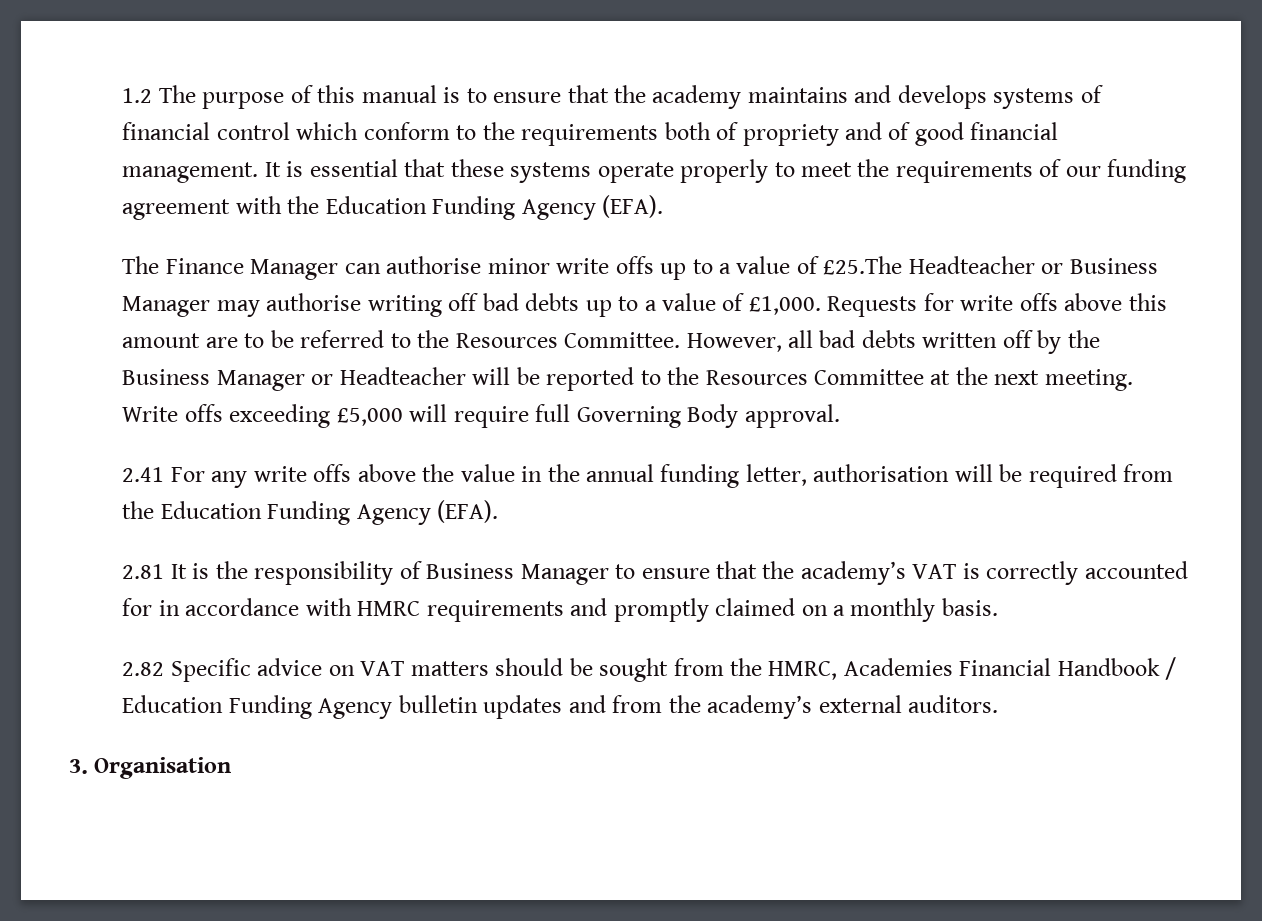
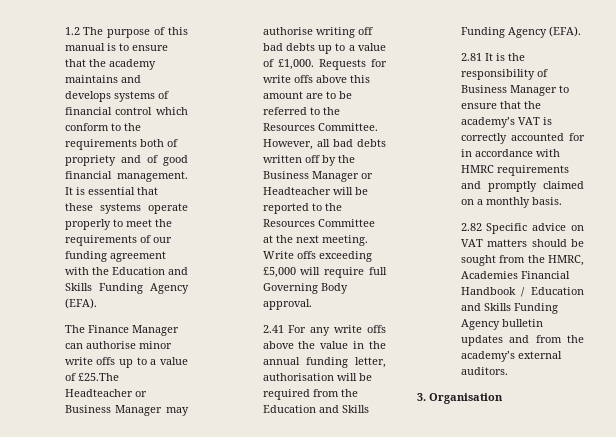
- It is essential that these systems operate properly to meet the requirements of our funding agreement with the Education Funding Agency (EFA).
+ It is essential that these systems operate properly to meet the requirements of our funding agreement with the Education and Skills Funding Agency (EFA).
- 2.41 For any write offs above the value in the annual funding letter, authorisation will be required from the Education Funding Agency (EFA).
+ 2.41 For any write offs above the value in the annual funding letter, authorisation will be required from the Education and Skills Funding Agency (EFA).
- 2.82 Specific advice on VAT matters should be sought from the HMRC, Academies Financial Handbook / Education Funding Agency bulletin updates and from the academy’s external auditors.
+ 2.82 Specific advice on VAT matters should be sought from the HMRC, Academies Financial Handbook / Education and Skills Funding Agency bulletin updates and from the academy’s external auditors.

